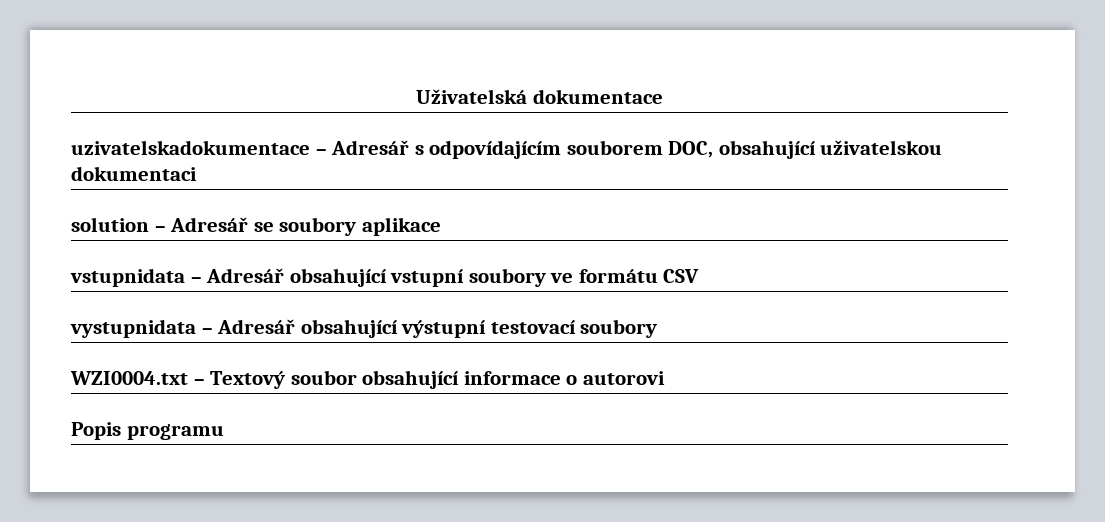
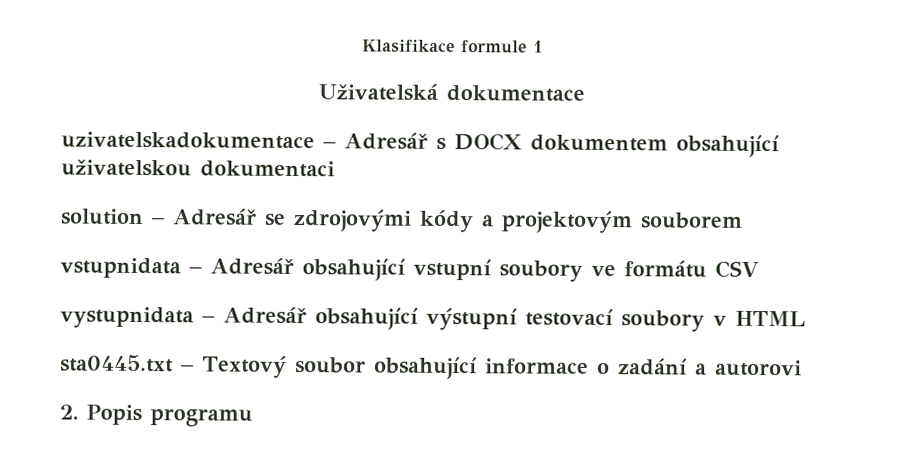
+ Klasifikace formule 1
- uzivatelskadokumentace – Adresář s odpovídajícím souborem DOC, obsahující uživatelskou dokumentaci
+ uzivatelskadokumentace – Adresář s DOCX dokumentem obsahující uživatelskou dokumentaci
- solution – Adresář se soubory aplikace
+ solution – Adresář se zdrojovými kódy a projektovým souborem
- vystupnidata – Adresář obsahující výstupní testovací soubory
- WZI0004.txt – Textový soubor obsahující informace o autorovi
+ vystupnidata – Adresář obsahující výstupní testovací soubory v HTML
+ sta0445.txt – Textový soubor obsahující informace o zadání a autorovi
- Popis programu
+ 2. Popis programu

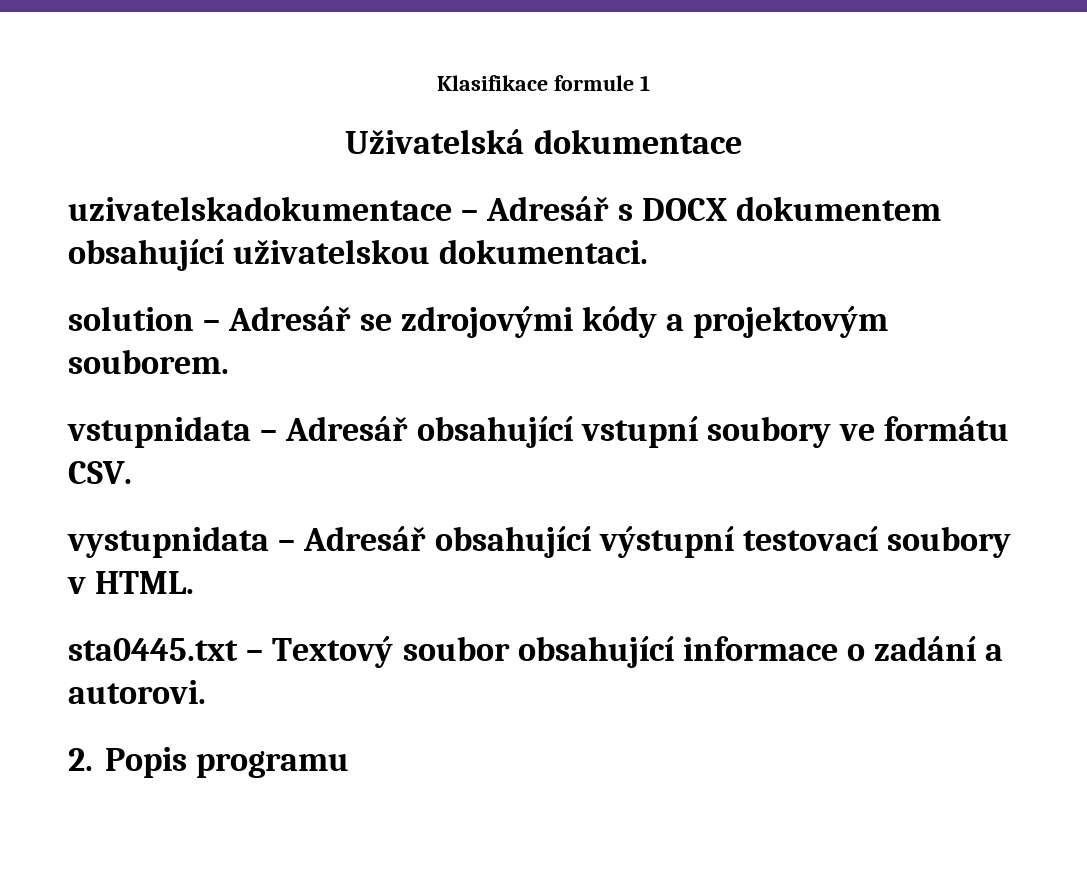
- uzivatelskadokumentace – Adresář s DOCX dokumentem obsahující uživatelskou dokumentaci
+ uzivatelskadokumentace – Adresář s DOCX dokumentem obsahující uživatelskou dokumentaci.
- solution – Adresář se zdrojovými kódy a projektovým souborem
+ solution – Adresář se zdrojovými kódy a projektovým souborem.
- vstupnidata – Adresář obsahující vstupní soubory ve formátu CSV
+ vstupnidata – Adresář obsahující vstupní soubory ve formátu CSV.
- vystupnidata – Adresář obsahující výstupní testovací soubory v HTML
+ vystupnidata – Adresář obsahující výstupní testovací soubory v HTML.
- sta0445.txt – Textový soubor obsahující informace o zadání a autorovi
+ sta0445.txt – Textový soubor obsahující informace o zadání a autorovi.

